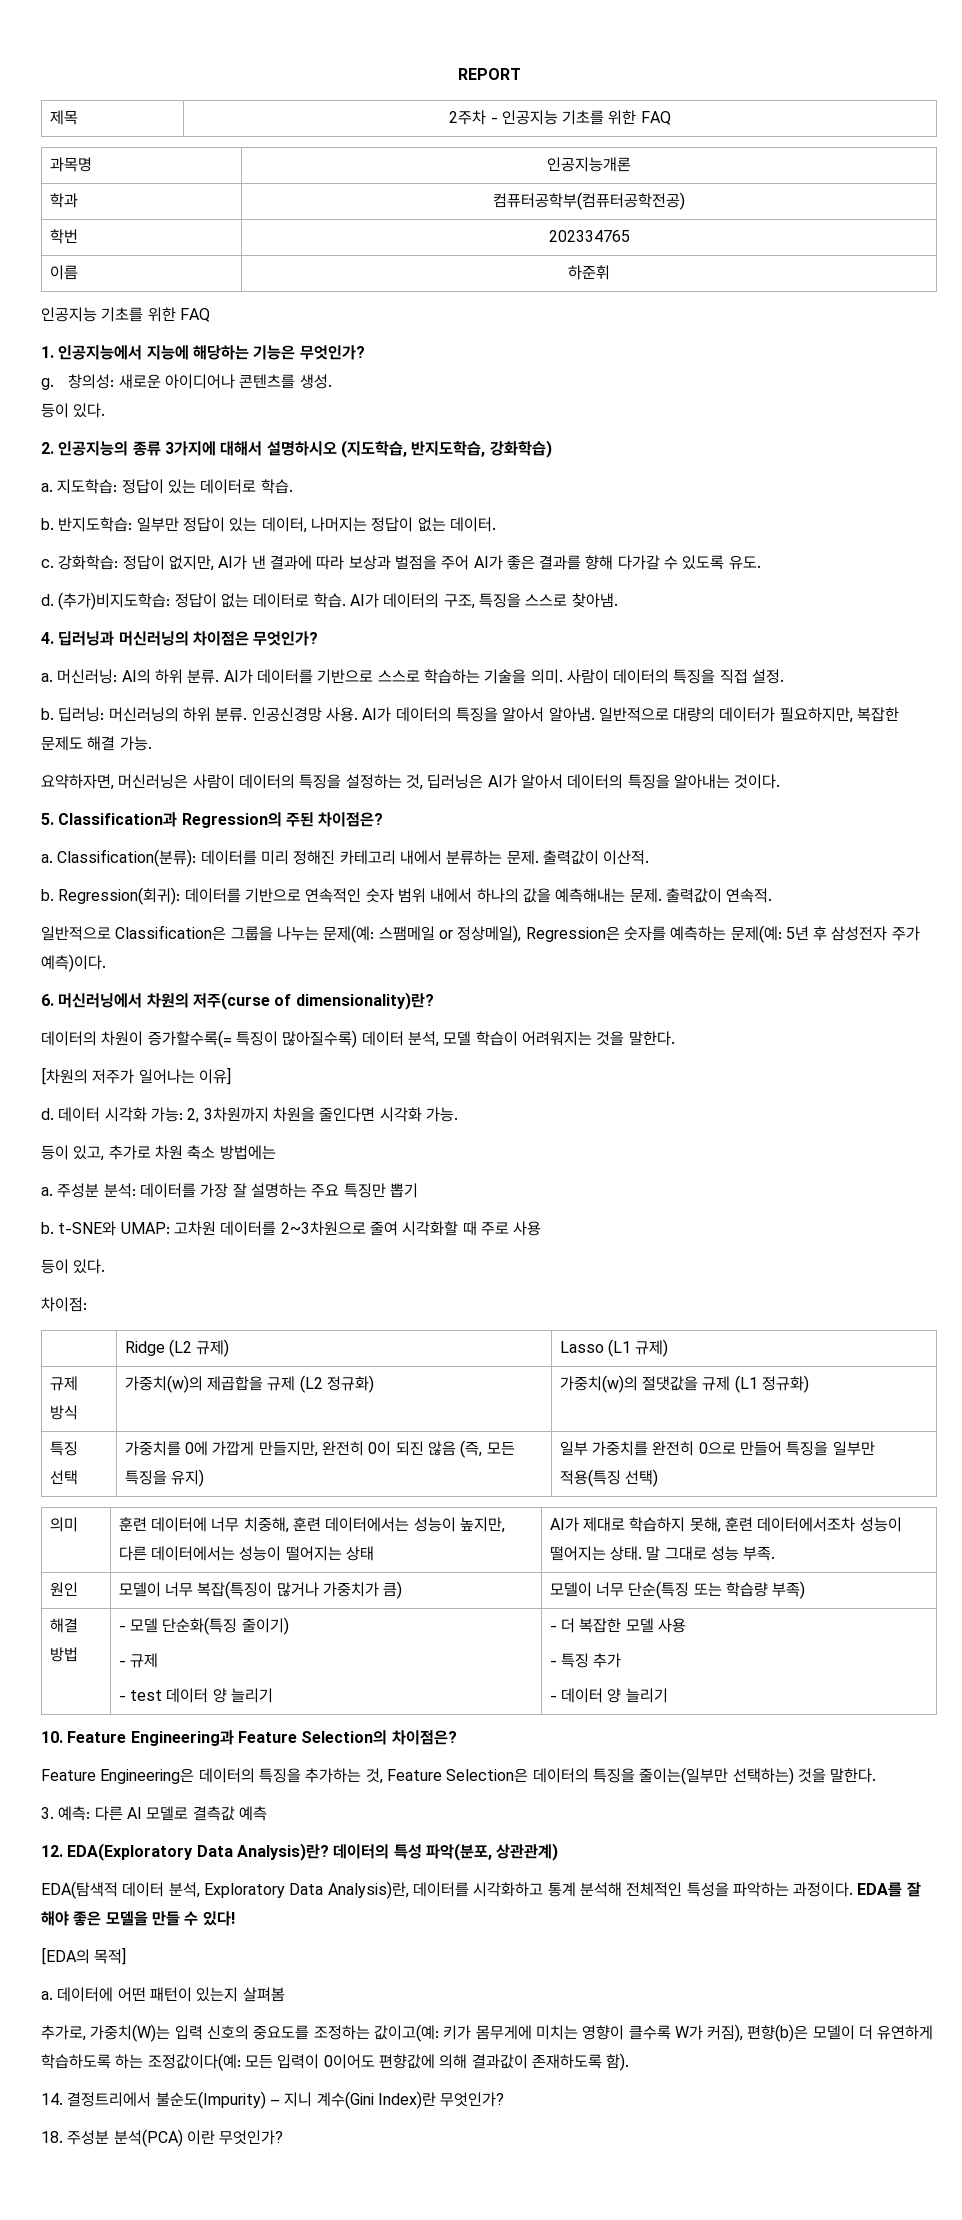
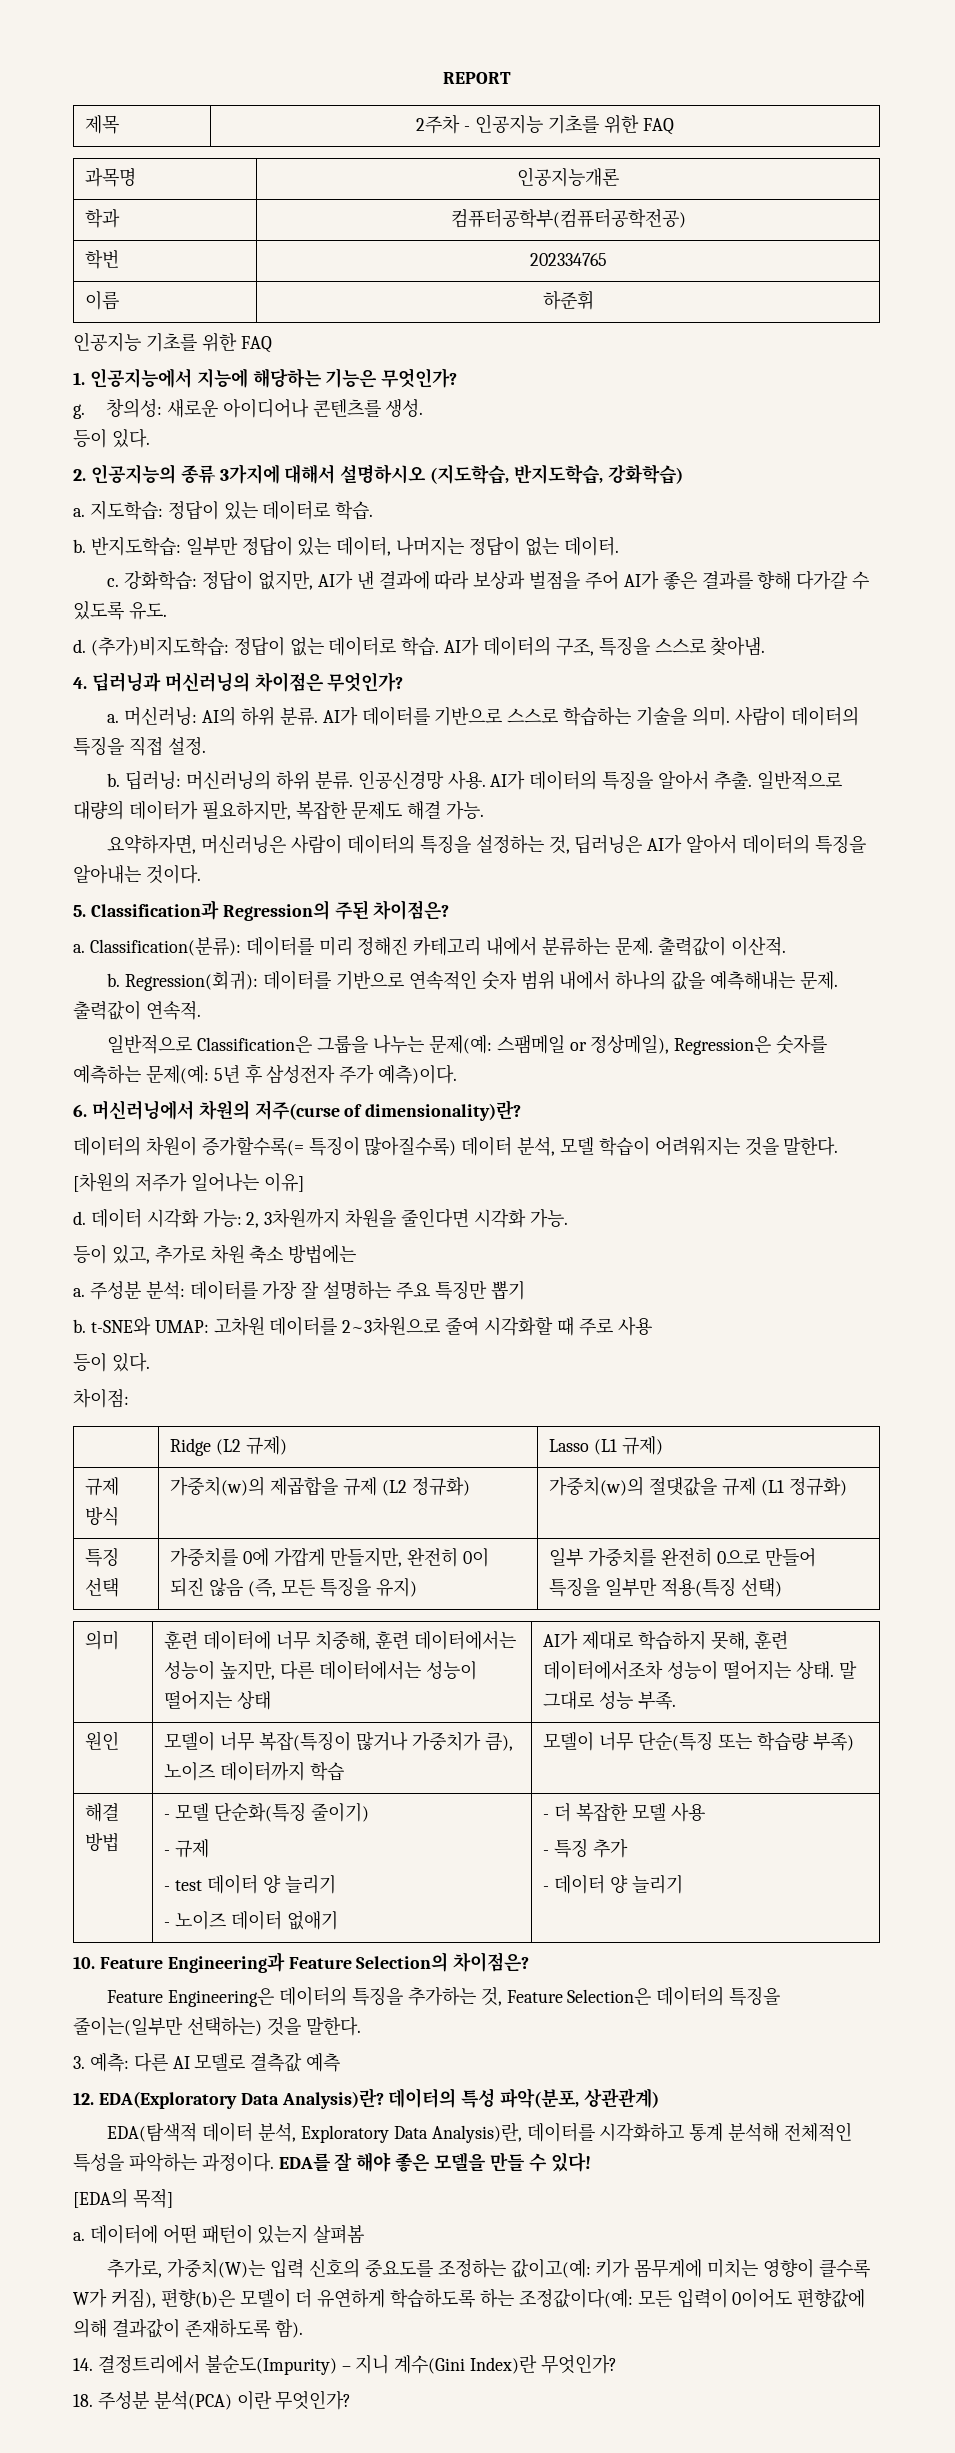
- AI가 데이터의 특징을 알아서 알아냄.
+ AI가 데이터의 특징을 알아서 추출.
- 원인 | 모델이 너무 복잡(특징이 많거나 가중치가 큼) | 모델이 너무 단순(특징 또는 학습량 부족)
+ 원인 | 모델이 너무 복잡(특징이 많거나 가중치가 큼), 노이즈 데이터까지 학습 | 모델이 너무 단순(특징 또는 학습량 부족)
  해결 방법 | - 모델 단순화(특징 줄이기)
  - 규제
- - test 데이터 양 늘리기 | - 더 복잡한 모델 사용
+ - test 데이터 양 늘리기
+ - 노이즈 데이터 없애기 | - 더 복잡한 모델 사용

